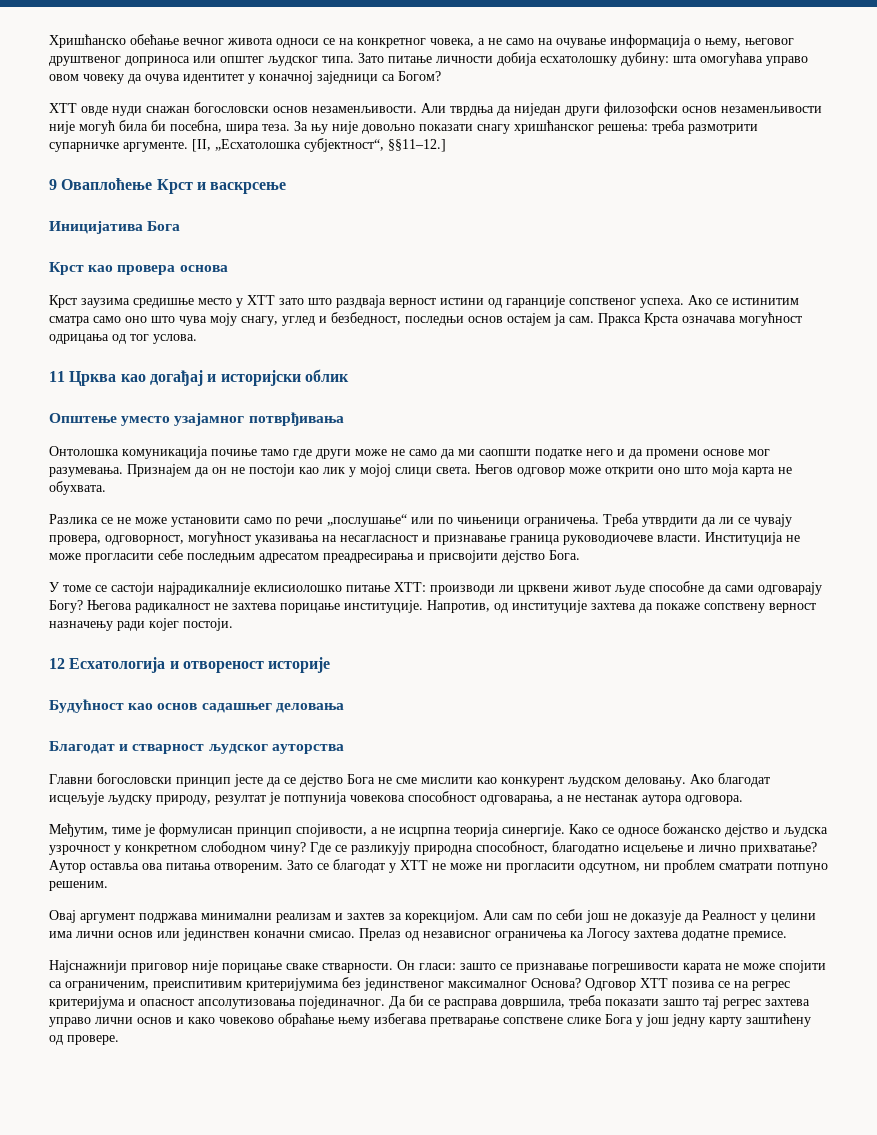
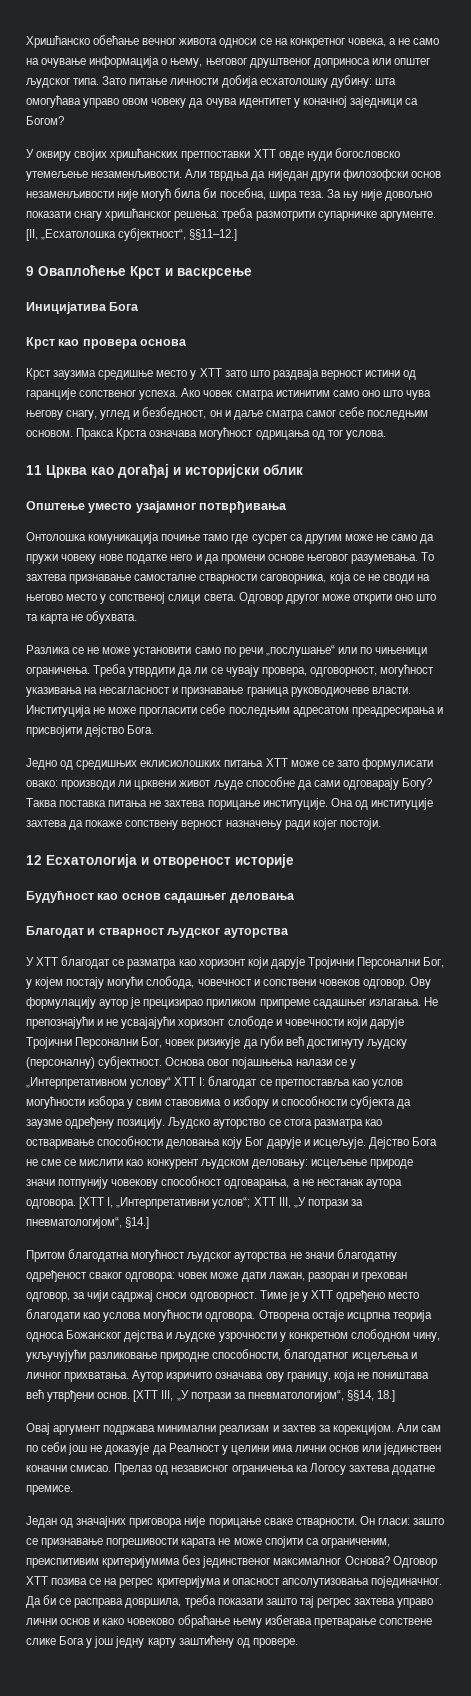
- ХТТ овде нуди снажан богословски основ незаменљивости.
+ У оквиру својих хришћанских претпоставки ХТТ овде нуди богословско утемељење незаменљивости.
- Ако се истинитим сматра само оно што чува моју снагу, углед и безбедност, последњи основ остајем ја сам.
+ Ако човек сматра истинитим само оно што чува његову снагу, углед и безбедност, он и даље сматра самог себе последњим основом.
- Онтолошка комуникација почиње тамо где други може не само да ми саопшти податке него и да промени основе мог разумевања. Признајем да он не постоји као лик у мојој слици света. Његов одговор може открити оно што моја карта не обухвата.
+ Онтолошка комуникација почиње тамо где сусрет са другим може не само да пружи човеку нове податке него и да промени основе његовог разумевања. То захтева признавање самосталне стварности саговорника, која се не своди на његово место у сопственој слици света. Одговор другог може открити оно што та карта не обухвата.
- У томе се састоји најрадикалније еклисиолошко питање ХТТ: производи ли црквени живот људе способне да сами одговарају Богу?
+ Једно од средишњих еклисиолошких питања ХТТ може се зато формулисати овако: производи ли црквени живот људе способне да сами одговарају Богу?
- Његова радикалност не захтева порицање институције.
+ Таква поставка питања не захтева порицање институције.
- Напротив, од институције захтева да покаже сопствену верност назначењу ради којег постоји.
+ Она од институције захтева да покаже сопствену верност назначењу ради којег постоји.
- Главни богословски принцип јесте да се дејство Бога не сме мислити као конкурент људском деловању. Ако благодат исцељује људску природу, резултат је потпунија човекова способност одговарања, а не нестанак аутора одговора.
- Међутим, тиме је формулисан принцип спојивости, а не исцрпна теорија синергије. Како се односе божанско дејство и људска узрочност у конкретном слободном чину? Где се разликују природна способност, благодатно исцељење и лично прихватање? Аутор оставља ова питања отвореним. Зато се благодат у ХТТ не може ни прогласити одсутном, ни проблем сматрати потпуно решеним.
+ У ХТТ благодат се разматра као хоризонт који дарује Тројични Персонални Бог, у којем постају могући слобода, човечност и сопствени човеков одговор. Ову формулацију аутор је прецизирао приликом припреме садашњег излагања. Не препознајући и не усвајајући хоризонт слободе и човечности који дарује Тројични Персонални Бог, човек ризикује да губи већ достигнуту људску (персоналну) субјектност. Основа овог појашњења налази се у „Интерпретативном услову“ ХТТ I: благодат се претпоставља као услов могућности избора у свим ставовима о избору и способности субјекта да заузме одређену позицију. Људско ауторство се стога разматра као остваривање способности деловања коју Бог дарује и исцељује. Дејство Бога не сме се мислити као конкурент људском деловању: исцељење природе значи потпунију човекову способност одговарања, а не нестанак аутора одговора. [ХТТ I, „Интерпретативни услов“; ХТТ III, „У потрази за пневматологијом“, §14.]
+ Притом благодатна могућност људског ауторства не значи благодатну одређеност сваког одговора: човек може дати лажан, разоран и грехован одговор, за чији садржај сноси одговорност. Тиме је у ХТТ одређено место благодати као услова могућности одговора. Отворена остаје исцрпна теорија односа Божанског дејства и људске узрочности у конкретном слободном чину, укључујући разликовање природне способности, благодатног исцељења и личног прихватања. Аутор изричито означава ову границу, која не поништава већ утврђени основ. [ХТТ III, „У потрази за пневматологијом“, §§14, 18.]
- Најснажнији приговор није порицање сваке стварности.
+ Један од значајних приговора није порицање сваке стварности.

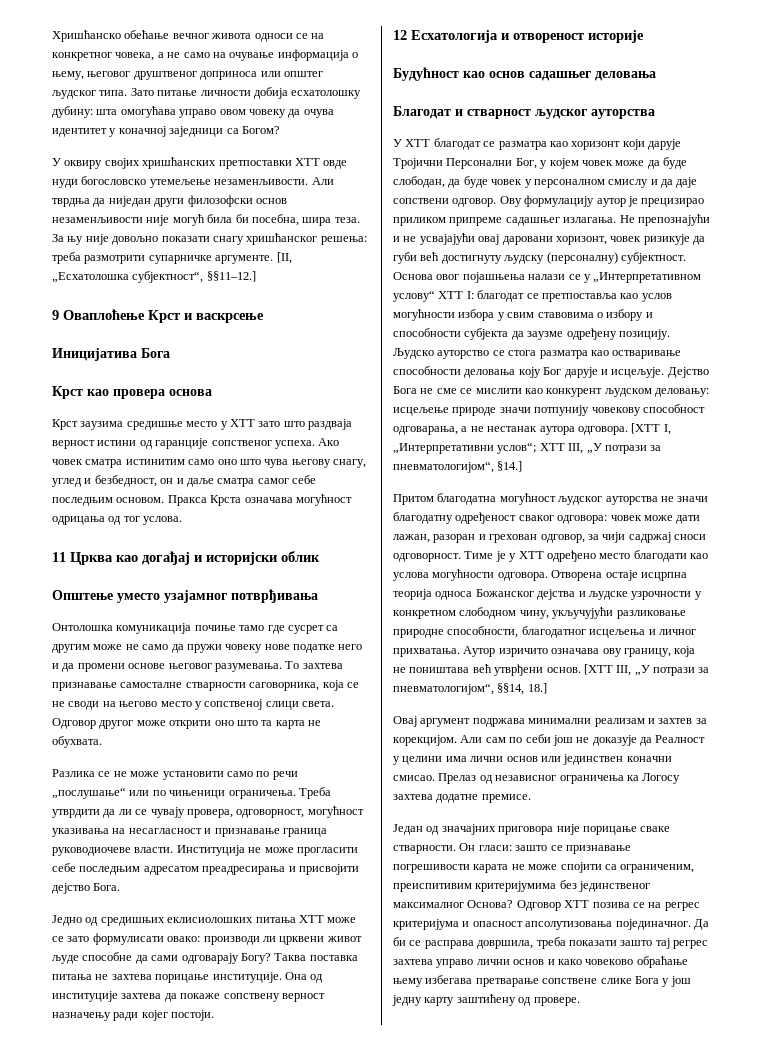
- У ХТТ благодат се разматра као хоризонт који дарује Тројични Персонални Бог, у којем постају могући слобода, човечност и сопствени човеков одговор.
+ У ХТТ благодат се разматра као хоризонт који дарује Тројични Персонални Бог, у којем човек може да буде слободан, да буде човек у персоналном смислу и да даје сопствени одговор.
- Не препознајући и не усвајајући хоризонт слободе и човечности који дарује Тројични Персонални Бог, човек ризикује да губи већ достигнуту људску (персоналну) субјектност.
+ Не препознајући и не усвајајући овај даровани хоризонт, човек ризикује да губи већ достигнуту људску (персоналну) субјектност.

